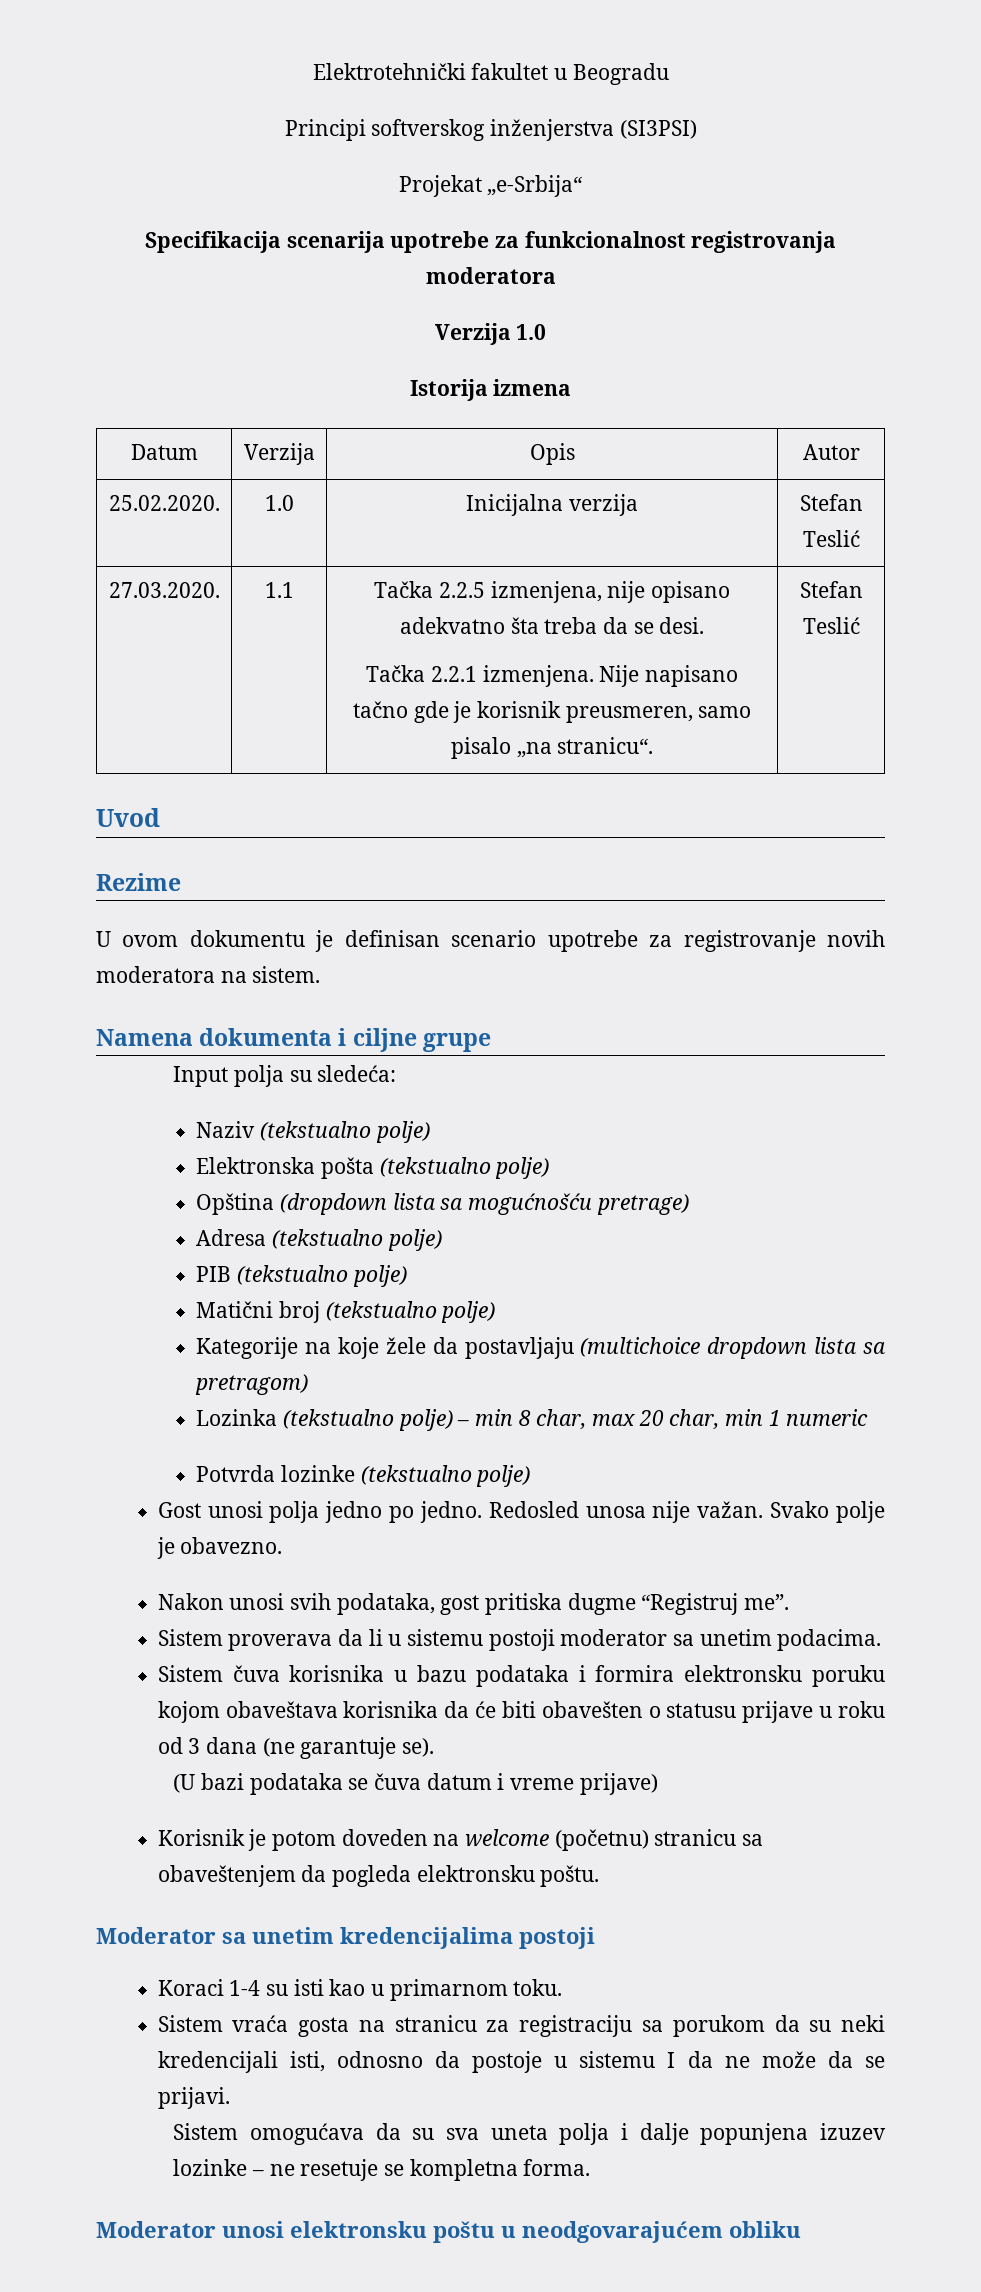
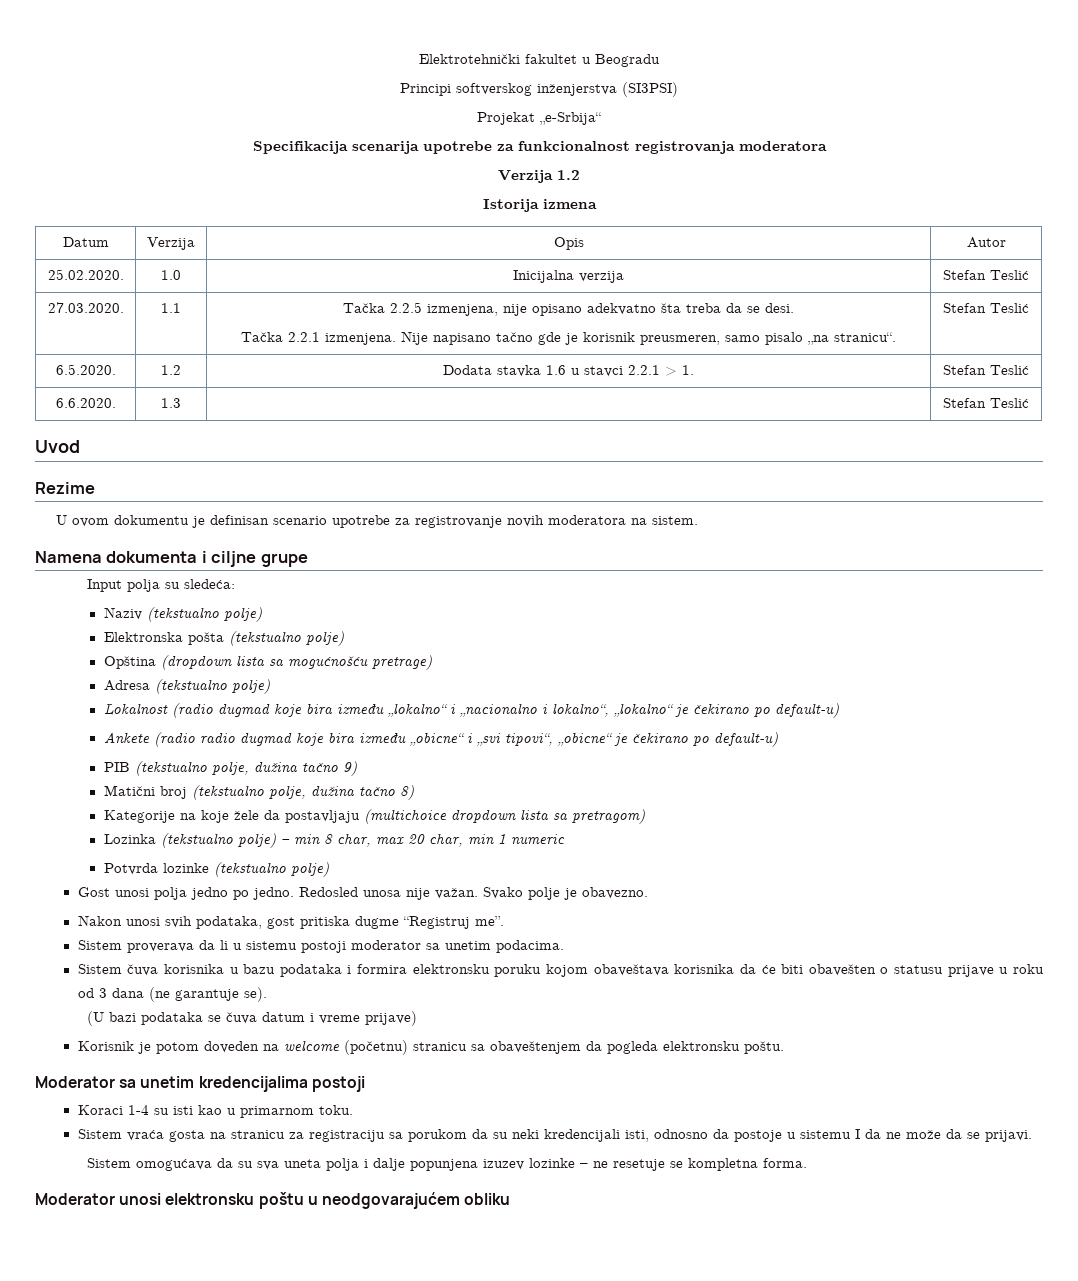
- Verzija 1.0
+ Verzija 1.2
+ 6.5.2020. | 1.2 | Dodata stavka 1.6 u stavci 2.2.1 > 1. | Stefan Teslić
+ 6.6.2020. | 1.3 | | Stefan Teslić
- PIB (tekstualno polje)
+ Lokalnost (radio dugmad koje bira između „lokalno“ i „nacionalno i lokalno“, „lokalno“ je čekirano po default-u)
+ Ankete (radio radio dugmad koje bira između „obicne“ i „svi tipovi“, „obicne“ je čekirano po default-u)
+ PIB (tekstualno polje, dužina tačno 9)
- Matični broj (tekstualno polje)
+ Matični broj (tekstualno polje, dužina tačno 8)

